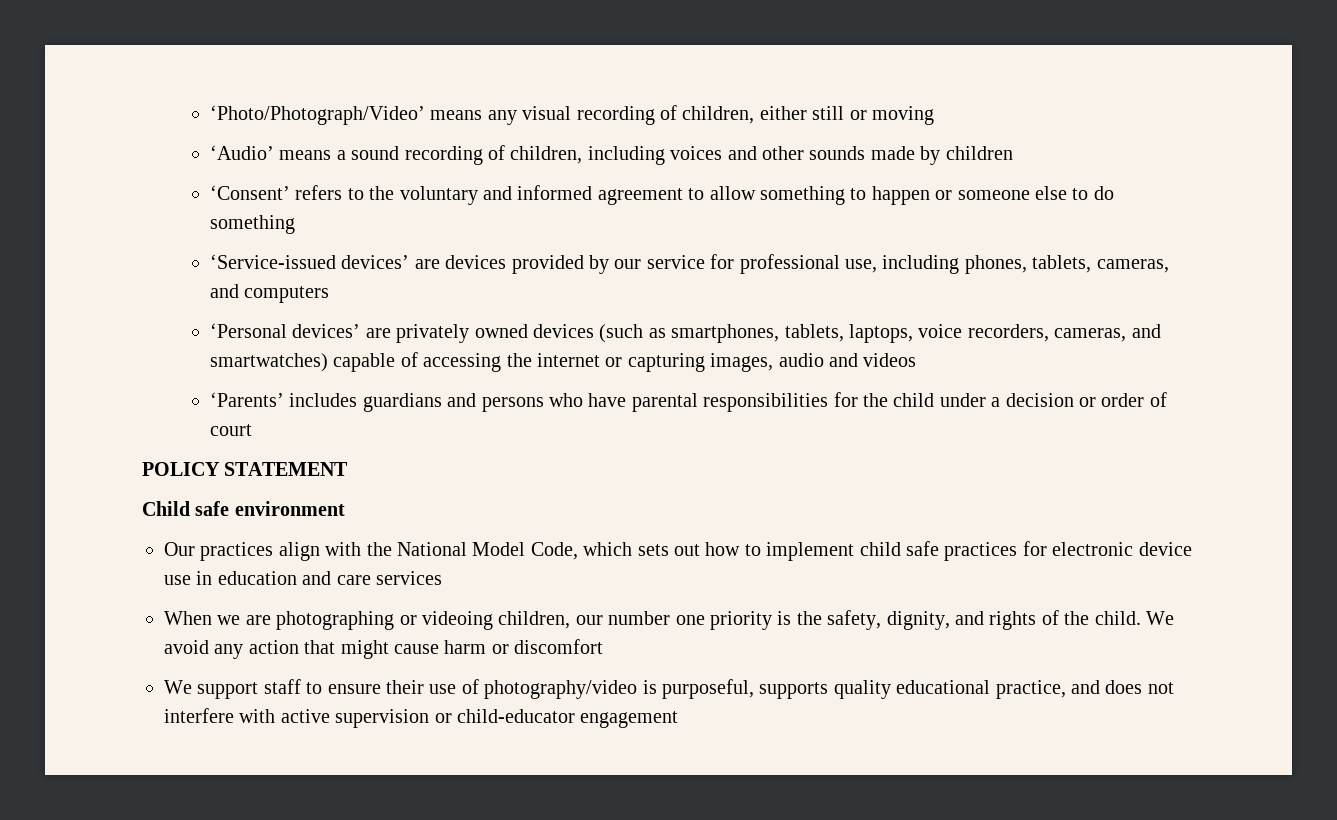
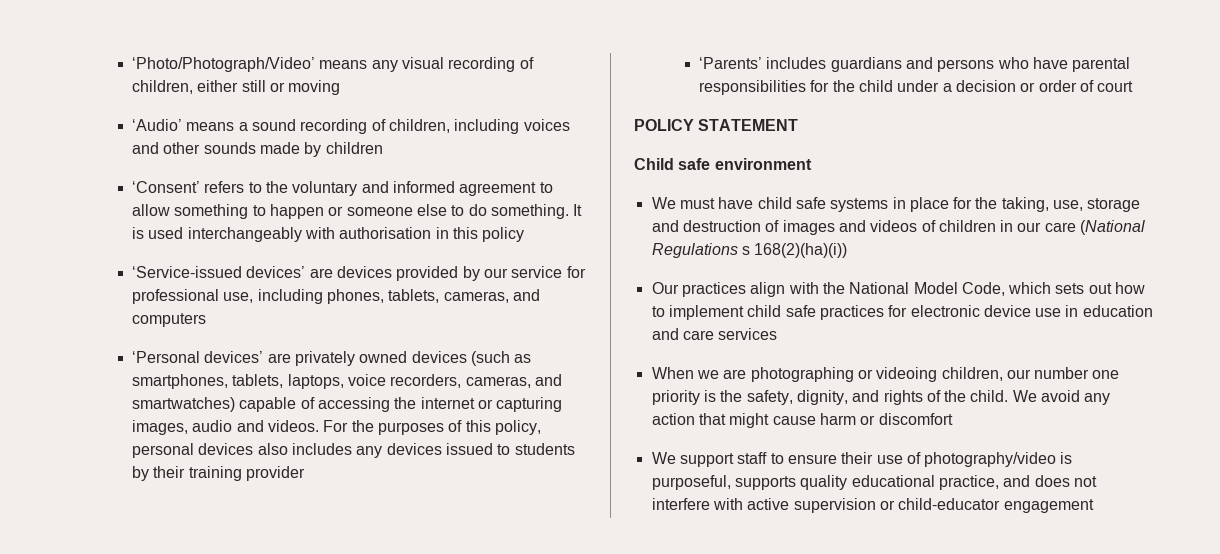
- ‘Consent’ refers to the voluntary and informed agreement to allow something to happen or someone else to do something
+ ‘Consent’ refers to the voluntary and informed agreement to allow something to happen or someone else to do something. It is used interchangeably with authorisation in this policy
- ‘Personal devices’ are privately owned devices (such as smartphones, tablets, laptops, voice recorders, cameras, and smartwatches) capable of accessing the internet or capturing images, audio and videos
+ ‘Personal devices’ are privately owned devices (such as smartphones, tablets, laptops, voice recorders, cameras, and smartwatches) capable of accessing the internet or capturing images, audio and videos. For the purposes of this policy, personal devices also includes any devices issued to students by their training provider
+ We must have child safe systems in place for the taking, use, storage and destruction of images and videos of children in our care (National Regulations s 168(2)(ha)(i))

